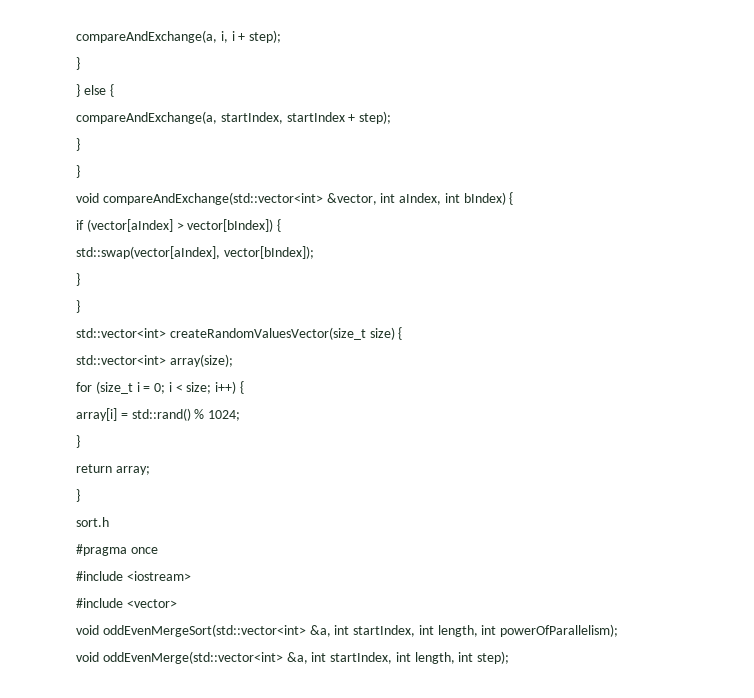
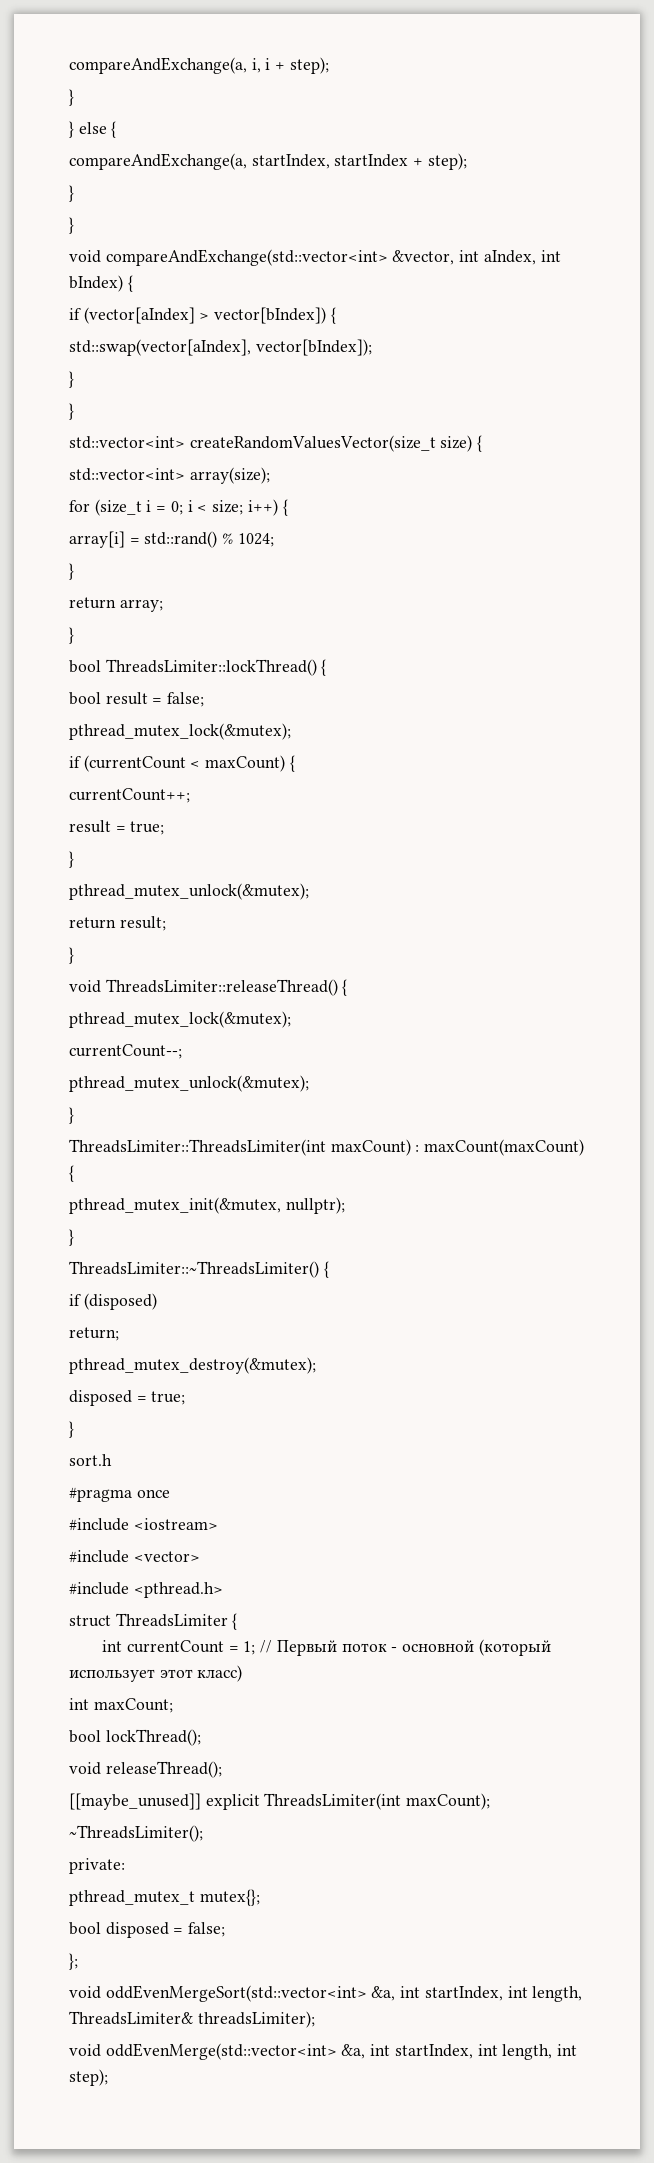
+ bool ThreadsLimiter::lockThread() {
+ bool result = false;
+ pthread_mutex_lock(&mutex);
+ if (currentCount < maxCount) {
+ currentCount++;
+ result = true;
+ }
+ pthread_mutex_unlock(&mutex);
+ return result;
+ }
+ void ThreadsLimiter::releaseThread() {
+ pthread_mutex_lock(&mutex);
+ currentCount--;
+ pthread_mutex_unlock(&mutex);
+ }
+ ThreadsLimiter::ThreadsLimiter(int maxCount) : maxCount(maxCount) {
+ pthread_mutex_init(&mutex, nullptr);
+ }
+ ThreadsLimiter::~ThreadsLimiter() {
+ if (disposed)
+ return;
+ pthread_mutex_destroy(&mutex);
+ disposed = true;
+ }
+ #include <pthread.h>
+ struct ThreadsLimiter {
+ int currentCount = 1; // Первый поток - основной (который использует этот класс)
+ int maxCount;
+ bool lockThread();
+ void releaseThread();
+ [[maybe_unused]] explicit ThreadsLimiter(int maxCount);
+ ~ThreadsLimiter();
+ private:
+ pthread_mutex_t mutex{};
+ bool disposed = false;
+ };
- void oddEvenMergeSort(std::vector<int> &a, int startIndex, int length, int powerOfParallelism);
+ void oddEvenMergeSort(std::vector<int> &a, int startIndex, int length, ThreadsLimiter& threadsLimiter);

